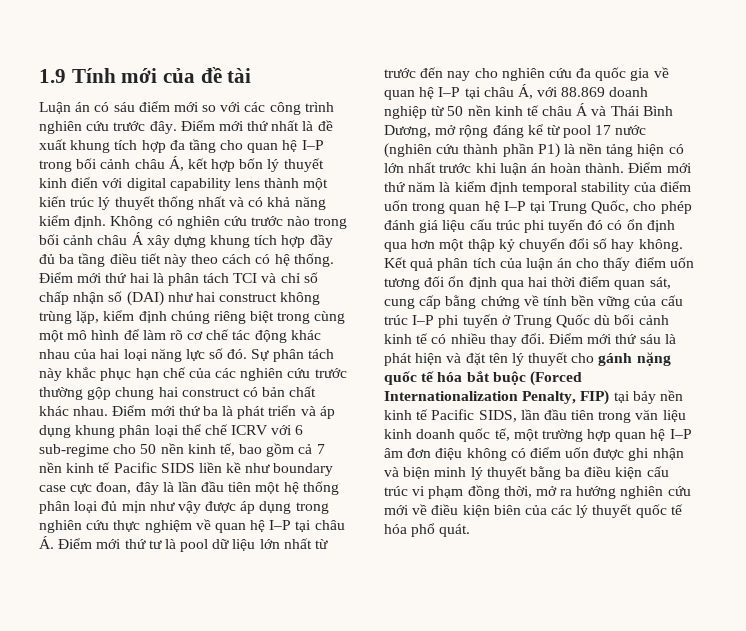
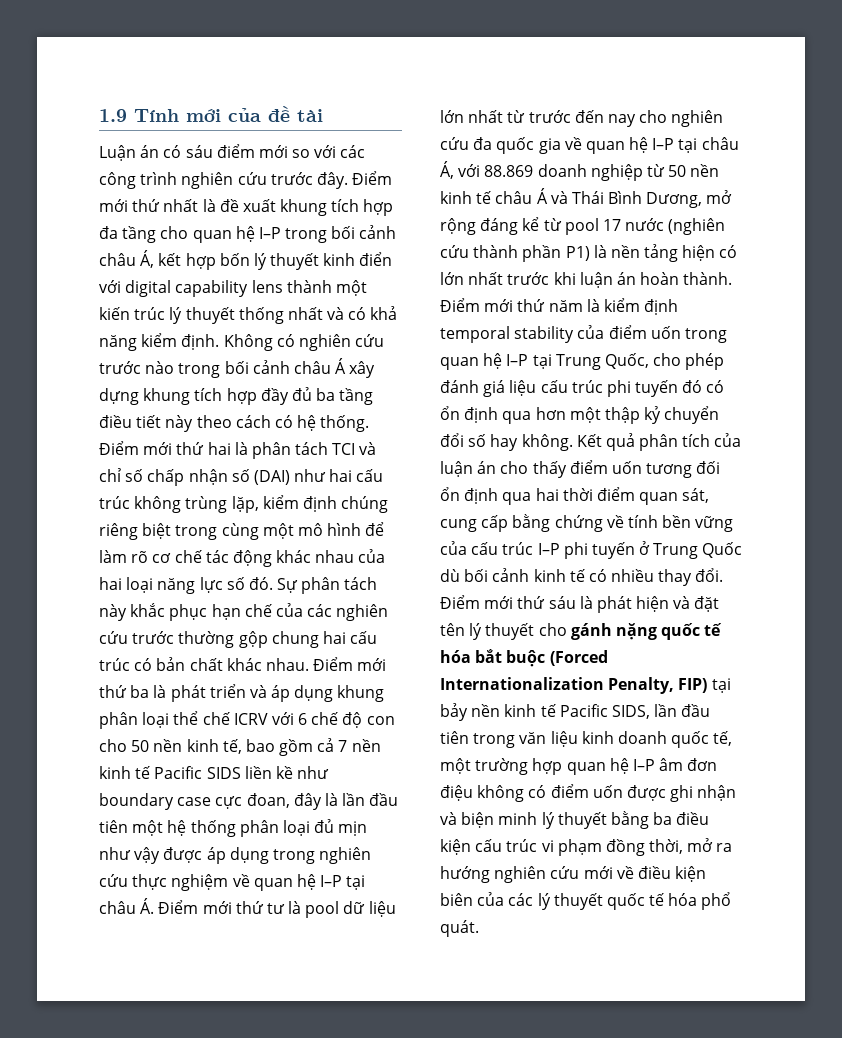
- Điểm mới thứ hai là phân tách TCI và chỉ số chấp nhận số (DAI) như hai construct không trùng lặp, kiểm định chúng riêng biệt trong cùng một mô hình để làm rõ cơ chế tác động khác nhau của hai loại năng lực số đó.
+ Điểm mới thứ hai là phân tách TCI và chỉ số chấp nhận số (DAI) như hai cấu trúc không trùng lặp, kiểm định chúng riêng biệt trong cùng một mô hình để làm rõ cơ chế tác động khác nhau của hai loại năng lực số đó.
- Sự phân tách này khắc phục hạn chế của các nghiên cứu trước thường gộp chung hai construct có bản chất khác nhau.
+ Sự phân tách này khắc phục hạn chế của các nghiên cứu trước thường gộp chung hai cấu trúc có bản chất khác nhau.
- Điểm mới thứ ba là phát triển và áp dụng khung phân loại thể chế ICRV với 6 sub-regime cho 50 nền kinh tế, bao gồm cả 7 nền kinh tế Pacific SIDS liền kề như boundary case cực đoan, đây là lần đầu tiên một hệ thống phân loại đủ mịn như vậy được áp dụng trong nghiên cứu thực nghiệm về quan hệ I–P tại châu Á. Điểm mới thứ tư là pool dữ liệu lớn nhất từ trước đến nay cho nghiên cứu đa quốc gia về quan hệ I–P tại châu Á, với 88.869 doanh nghiệp từ 50 nền kinh tế châu Á và Thái Bình Dương, mở rộng đáng kể từ pool 17 nước (nghiên cứu thành phần P1) là nền tảng hiện có lớn nhất trước khi luận án hoàn thành.
+ Điểm mới thứ ba là phát triển và áp dụng khung phân loại thể chế ICRV với 6 chế độ con cho 50 nền kinh tế, bao gồm cả 7 nền kinh tế Pacific SIDS liền kề như boundary case cực đoan, đây là lần đầu tiên một hệ thống phân loại đủ mịn như vậy được áp dụng trong nghiên cứu thực nghiệm về quan hệ I–P tại châu Á. Điểm mới thứ tư là pool dữ liệu lớn nhất từ trước đến nay cho nghiên cứu đa quốc gia về quan hệ I–P tại châu Á, với 88.869 doanh nghiệp từ 50 nền kinh tế châu Á và Thái Bình Dương, mở rộng đáng kể từ pool 17 nước (nghiên cứu thành phần P1) là nền tảng hiện có lớn nhất trước khi luận án hoàn thành.

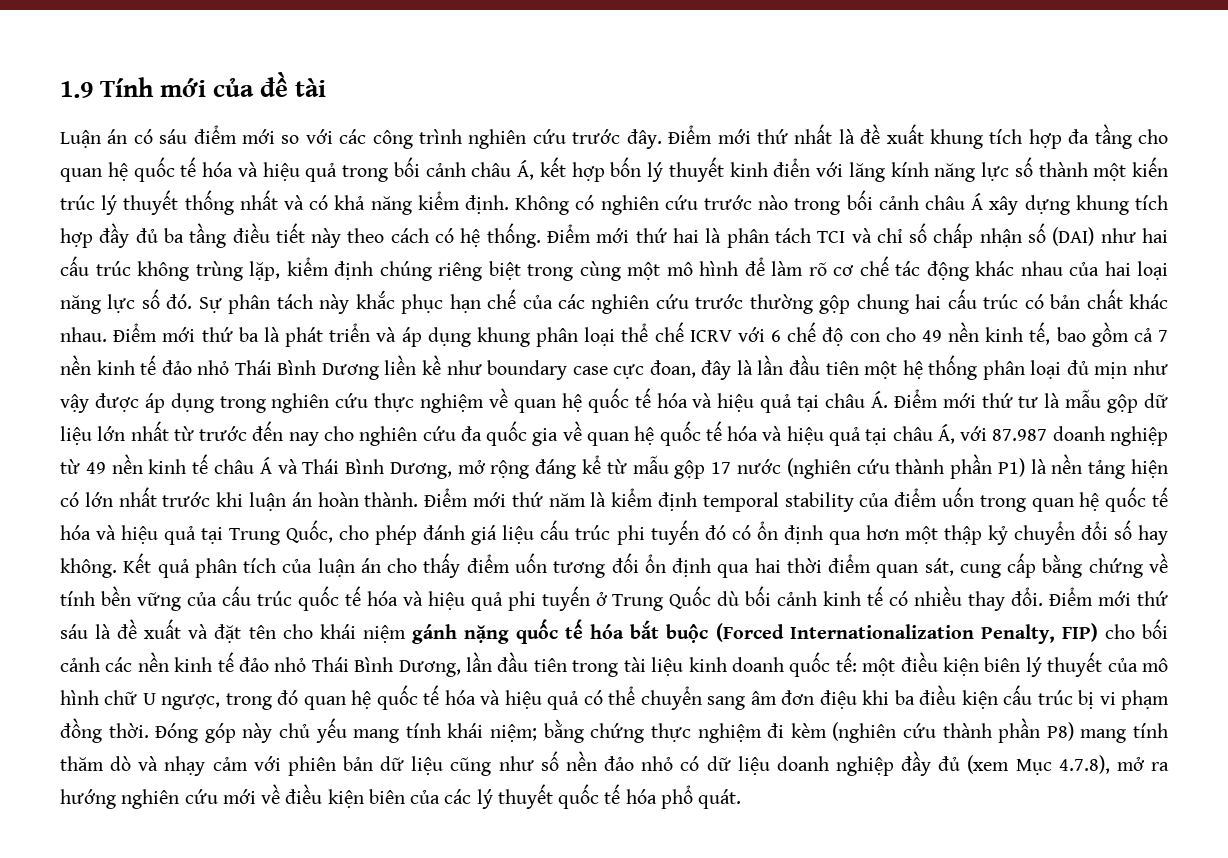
- Điểm mới thứ nhất là đề xuất khung tích hợp đa tầng cho quan hệ I–P trong bối cảnh châu Á, kết hợp bốn lý thuyết kinh điển với digital capability lens thành một kiến trúc lý thuyết thống nhất và có khả năng kiểm định.
+ Điểm mới thứ nhất là đề xuất khung tích hợp đa tầng cho quan hệ quốc tế hóa và hiệu quả trong bối cảnh châu Á, kết hợp bốn lý thuyết kinh điển với lăng kính năng lực số thành một kiến trúc lý thuyết thống nhất và có khả năng kiểm định.
- Điểm mới thứ ba là phát triển và áp dụng khung phân loại thể chế ICRV với 6 chế độ con cho 50 nền kinh tế, bao gồm cả 7 nền kinh tế Pacific SIDS liền kề như boundary case cực đoan, đây là lần đầu tiên một hệ thống phân loại đủ mịn như vậy được áp dụng trong nghiên cứu thực nghiệm về quan hệ I–P tại châu Á. Điểm mới thứ tư là pool dữ liệu lớn nhất từ trước đến nay cho nghiên cứu đa quốc gia về quan hệ I–P tại châu Á, với 88.869 doanh nghiệp từ 50 nền kinh tế châu Á và Thái Bình Dương, mở rộng đáng kể từ pool 17 nước (nghiên cứu thành phần P1) là nền tảng hiện có lớn nhất trước khi luận án hoàn thành.
+ Điểm mới thứ ba là phát triển và áp dụng khung phân loại thể chế ICRV với 6 chế độ con cho 49 nền kinh tế, bao gồm cả 7 nền kinh tế đảo nhỏ Thái Bình Dương liền kề như boundary case cực đoan, đây là lần đầu tiên một hệ thống phân loại đủ mịn như vậy được áp dụng trong nghiên cứu thực nghiệm về quan hệ quốc tế hóa và hiệu quả tại châu Á. Điểm mới thứ tư là mẫu gộp dữ liệu lớn nhất từ trước đến nay cho nghiên cứu đa quốc gia về quan hệ quốc tế hóa và hiệu quả tại châu Á, với 87.987 doanh nghiệp từ 49 nền kinh tế châu Á và Thái Bình Dương, mở rộng đáng kể từ mẫu gộp 17 nước (nghiên cứu thành phần P1) là nền tảng hiện có lớn nhất trước khi luận án hoàn thành.
- Điểm mới thứ năm là kiểm định temporal stability của điểm uốn trong quan hệ I–P tại Trung Quốc, cho phép đánh giá liệu cấu trúc phi tuyến đó có ổn định qua hơn một thập kỷ chuyển đổi số hay không.
+ Điểm mới thứ năm là kiểm định temporal stability của điểm uốn trong quan hệ quốc tế hóa và hiệu quả tại Trung Quốc, cho phép đánh giá liệu cấu trúc phi tuyến đó có ổn định qua hơn một thập kỷ chuyển đổi số hay không.
- Kết quả phân tích của luận án cho thấy điểm uốn tương đối ổn định qua hai thời điểm quan sát, cung cấp bằng chứng về tính bền vững của cấu trúc I–P phi tuyến ở Trung Quốc dù bối cảnh kinh tế có nhiều thay đổi.
+ Kết quả phân tích của luận án cho thấy điểm uốn tương đối ổn định qua hai thời điểm quan sát, cung cấp bằng chứng về tính bền vững của cấu trúc quốc tế hóa và hiệu quả phi tuyến ở Trung Quốc dù bối cảnh kinh tế có nhiều thay đổi.
- Điểm mới thứ sáu là phát hiện và đặt tên lý thuyết cho gánh nặng quốc tế hóa bắt buộc (Forced Internationalization Penalty, FIP) tại bảy nền kinh tế Pacific SIDS, lần đầu tiên trong văn liệu kinh doanh quốc tế, một trường hợp quan hệ I–P âm đơn điệu không có điểm uốn được ghi nhận và biện minh lý thuyết bằng ba điều kiện cấu trúc vi phạm đồng thời, mở ra hướng nghiên cứu mới về điều kiện biên của các lý thuyết quốc tế hóa phổ quát.
+ Điểm mới thứ sáu là đề xuất và đặt tên cho khái niệm gánh nặng quốc tế hóa bắt buộc (Forced Internationalization Penalty, FIP) cho bối cảnh các nền kinh tế đảo nhỏ Thái Bình Dương, lần đầu tiên trong tài liệu kinh doanh quốc tế: một điều kiện biên lý thuyết của mô hình chữ U ngược, trong đó quan hệ quốc tế hóa và hiệu quả có thể chuyển sang âm đơn điệu khi ba điều kiện cấu trúc bị vi phạm đồng thời. Đóng góp này chủ yếu mang tính khái niệm; bằng chứng thực nghiệm đi kèm (nghiên cứu thành phần P8) mang tính thăm dò và nhạy cảm với phiên bản dữ liệu cũng như số nền đảo nhỏ có dữ liệu doanh nghiệp đầy đủ (xem Mục 4.7.8), mở ra hướng nghiên cứu mới về điều kiện biên của các lý thuyết quốc tế hóa phổ quát.

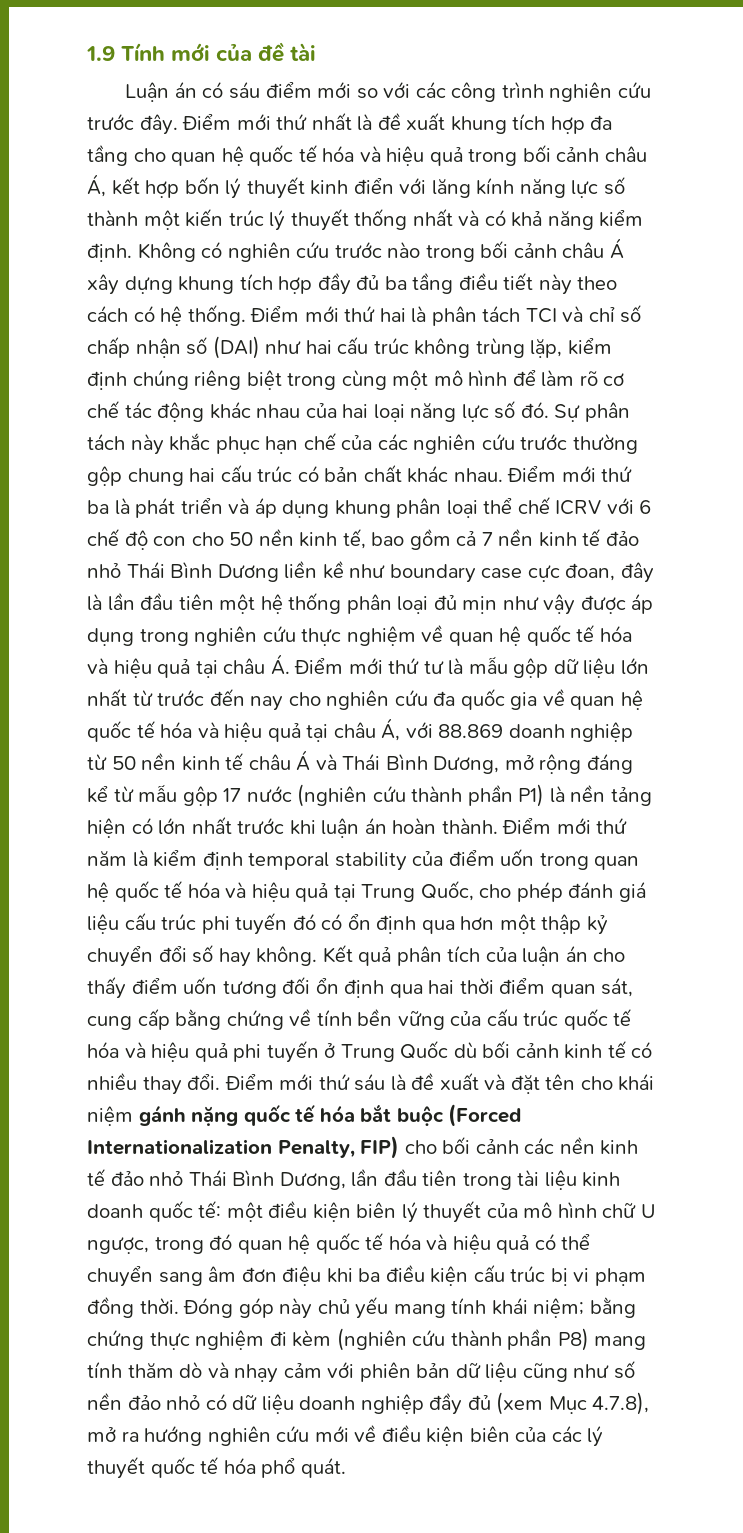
- Điểm mới thứ ba là phát triển và áp dụng khung phân loại thể chế ICRV với 6 chế độ con cho 49 nền kinh tế, bao gồm cả 7 nền kinh tế đảo nhỏ Thái Bình Dương liền kề như boundary case cực đoan, đây là lần đầu tiên một hệ thống phân loại đủ mịn như vậy được áp dụng trong nghiên cứu thực nghiệm về quan hệ quốc tế hóa và hiệu quả tại châu Á. Điểm mới thứ tư là mẫu gộp dữ liệu lớn nhất từ trước đến nay cho nghiên cứu đa quốc gia về quan hệ quốc tế hóa và hiệu quả tại châu Á, với 87.987 doanh nghiệp từ 49 nền kinh tế châu Á và Thái Bình Dương, mở rộng đáng kể từ mẫu gộp 17 nước (nghiên cứu thành phần P1) là nền tảng hiện có lớn nhất trước khi luận án hoàn thành.
+ Điểm mới thứ ba là phát triển và áp dụng khung phân loại thể chế ICRV với 6 chế độ con cho 50 nền kinh tế, bao gồm cả 7 nền kinh tế đảo nhỏ Thái Bình Dương liền kề như boundary case cực đoan, đây là lần đầu tiên một hệ thống phân loại đủ mịn như vậy được áp dụng trong nghiên cứu thực nghiệm về quan hệ quốc tế hóa và hiệu quả tại châu Á. Điểm mới thứ tư là mẫu gộp dữ liệu lớn nhất từ trước đến nay cho nghiên cứu đa quốc gia về quan hệ quốc tế hóa và hiệu quả tại châu Á, với 88.869 doanh nghiệp từ 50 nền kinh tế châu Á và Thái Bình Dương, mở rộng đáng kể từ mẫu gộp 17 nước (nghiên cứu thành phần P1) là nền tảng hiện có lớn nhất trước khi luận án hoàn thành.

